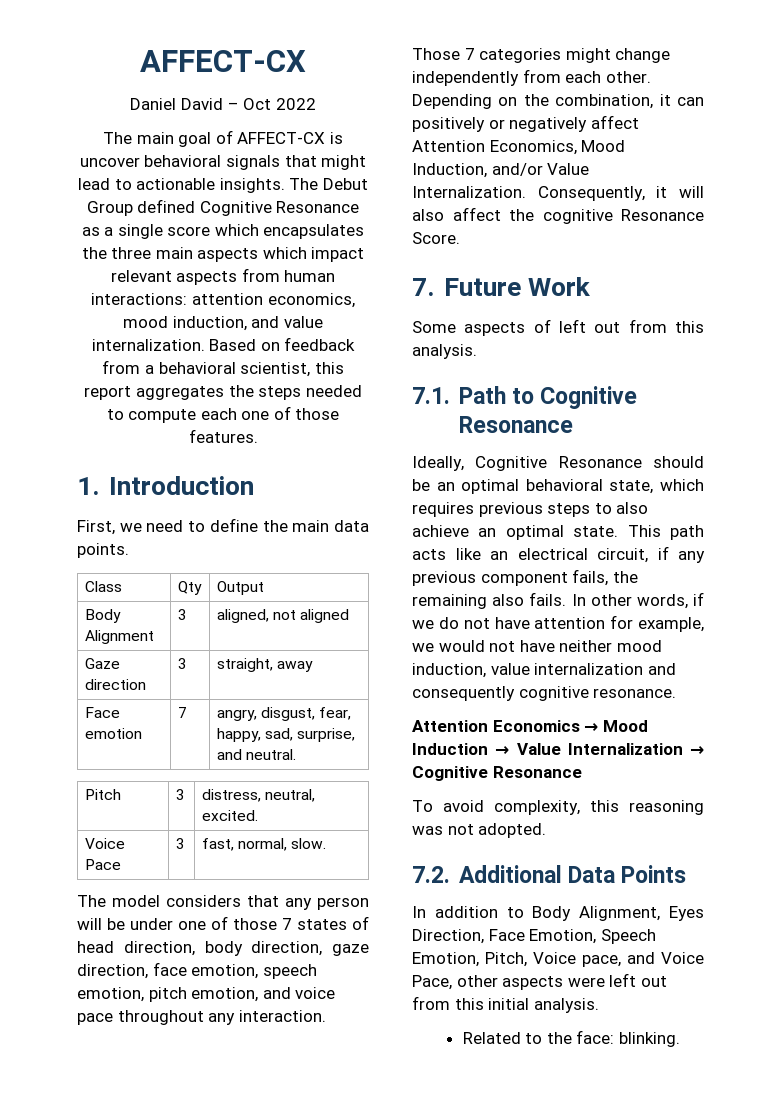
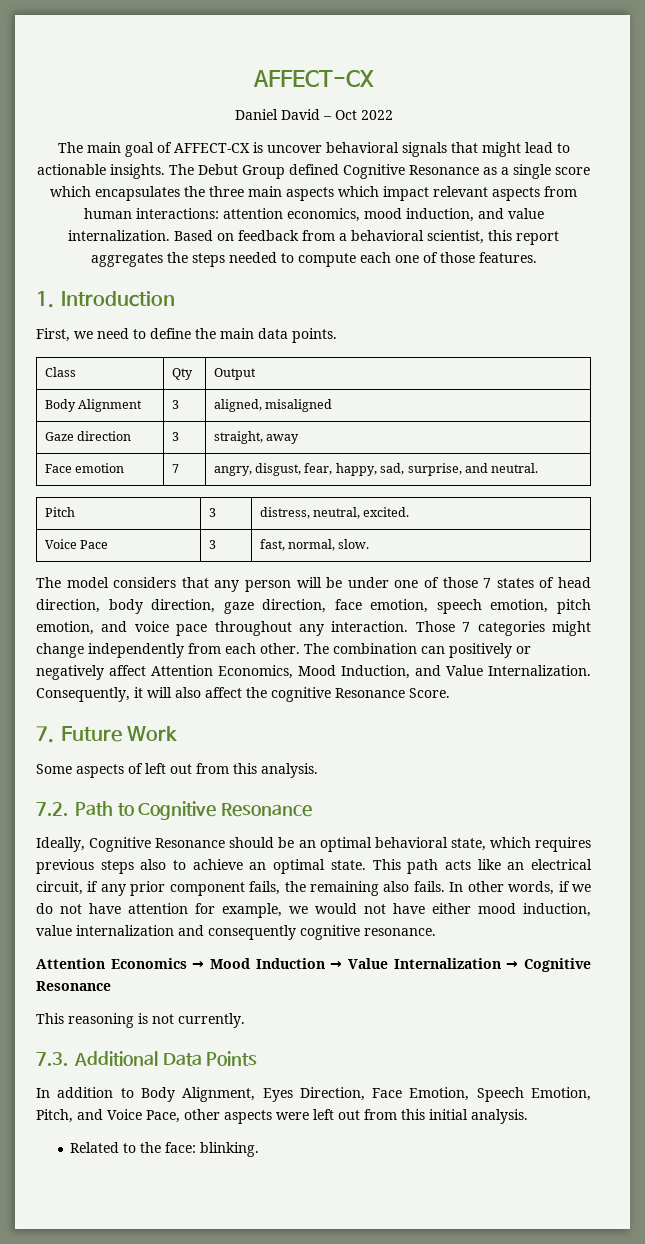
- Body Alignment | 3 | aligned, not aligned
+ Body Alignment | 3 | aligned, misaligned
- Depending on the combination, it can positively or negatively affect Attention Economics, Mood Induction, and/or Value Internalization.
+ The combination can positively or negatively affect Attention Economics, Mood Induction, and Value Internalization.
- 7.1. Path to Cognitive Resonance
+ 7.2. Path to Cognitive Resonance
- Ideally, Cognitive Resonance should be an optimal behavioral state, which requires previous steps to also achieve an optimal state.
+ Ideally, Cognitive Resonance should be an optimal behavioral state, which requires previous steps also to achieve an optimal state.
- This path acts like an electrical circuit, if any previous component fails, the remaining also fails.
+ This path acts like an electrical circuit, if any prior component fails, the remaining also fails.
- In other words, if we do not have attention for example, we would not have neither mood induction, value internalization and consequently cognitive resonance.
+ In other words, if we do not have attention for example, we would not have either mood induction, value internalization and consequently cognitive resonance.
- To avoid complexity, this reasoning was not adopted.
- 7.2. Additional Data Points
+ This reasoning is not currently.
+ 7.3. Additional Data Points
- In addition to Body Alignment, Eyes Direction, Face Emotion, Speech Emotion, Pitch, Voice pace, and Voice Pace, other aspects were left out from this initial analysis.
+ In addition to Body Alignment, Eyes Direction, Face Emotion, Speech Emotion, Pitch, and Voice Pace, other aspects were left out from this initial analysis.

